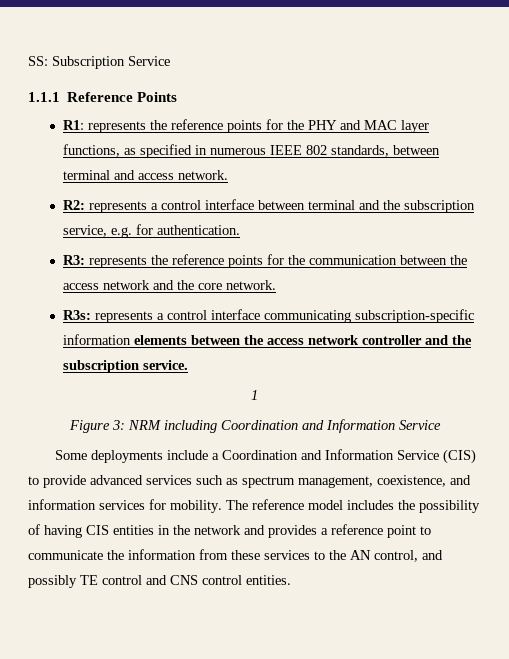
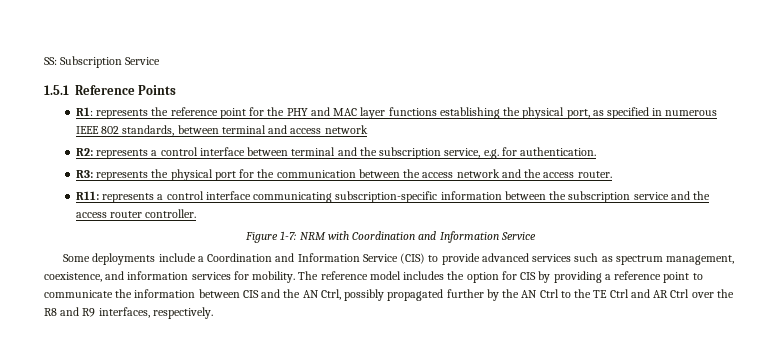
- 1.1.1 Reference Points
+ 1.5.1 Reference Points
- R1: represents the reference points for the PHY and MAC layer functions, as specified in numerous IEEE 802 standards, between terminal and access network.
+ R1: represents the reference point for the PHY and MAC layer functions establishing the physical port, as specified in numerous IEEE 802 standards, between terminal and access network
- R3: represents the reference points for the communication between the access network and the core network.
- R3s: represents a control interface communicating subscription-specific information elements between the access network controller and the subscription service.
- 1
- Figure 3: NRM including Coordination and Information Service
+ R3: represents the physical port for the communication between the access network and the access router.
+ R11: represents a control interface communicating subscription-specific information between the subscription service and the access router controller.
+ Figure 1-7: NRM with Coordination and Information Service
- The reference model includes the possibility of having CIS entities in the network and provides a reference point to communicate the information from these services to the AN control, and possibly TE control and CNS control entities.
+ The reference model includes the option for CIS by providing a reference point to communicate the information between CIS and the AN Ctrl, possibly propagated further by the AN Ctrl to the TE Ctrl and AR Ctrl over the R8 and R9 interfaces, respectively.

